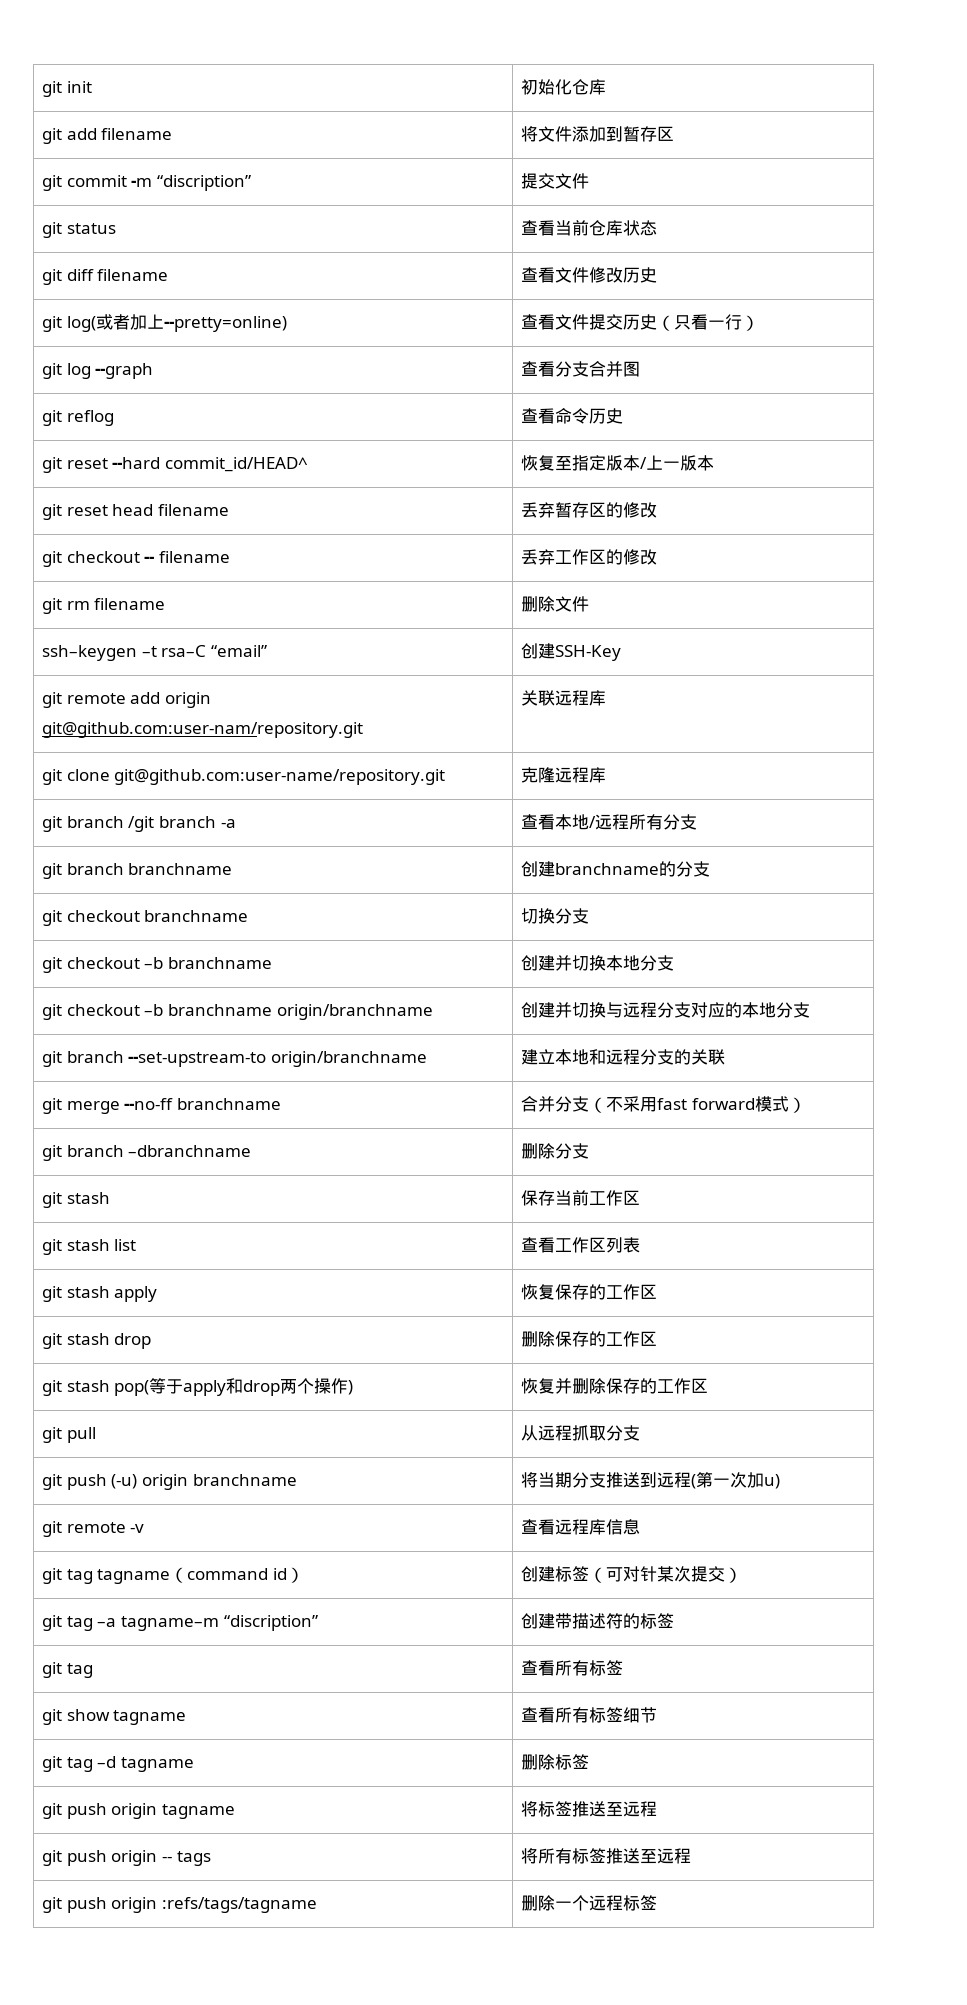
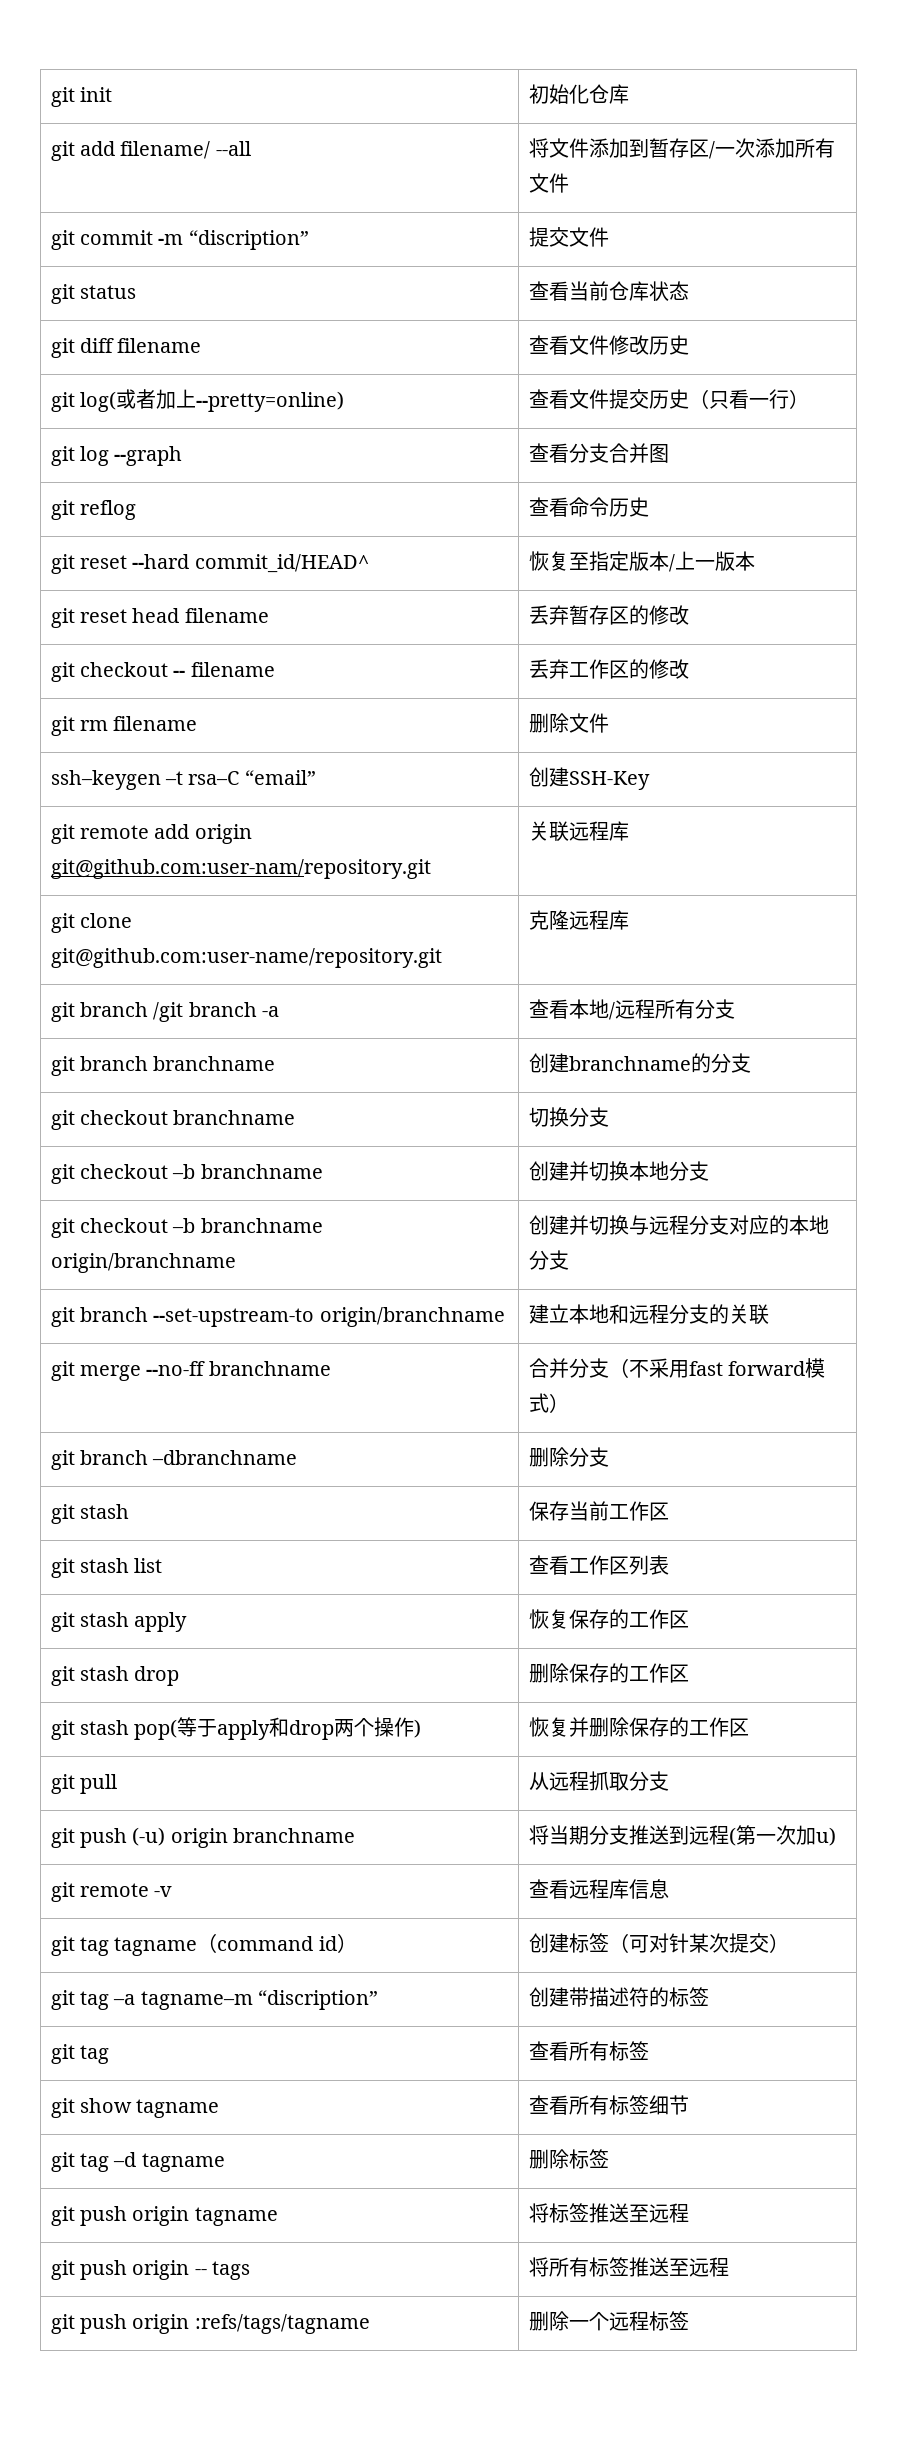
- git add filename | 将文件添加到暂存区
+ git add filename/ --all | 将文件添加到暂存区/一次添加所有文件

